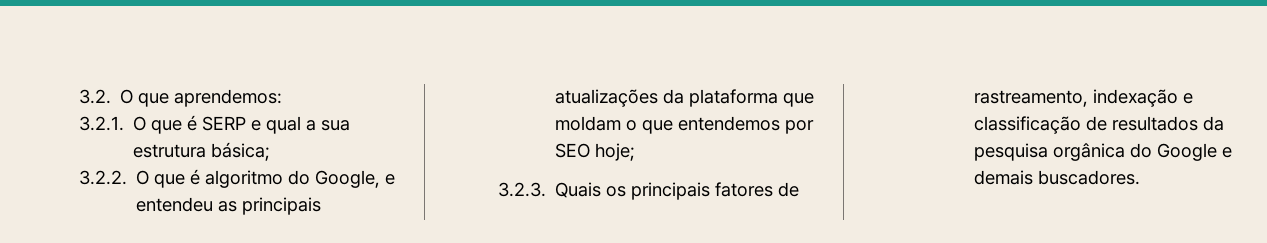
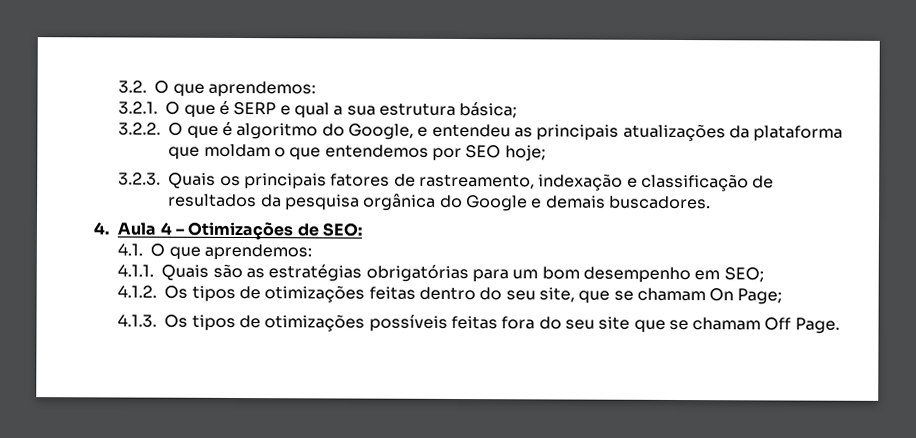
+ 4. Aula 4 – Otimizações de SEO:
+ 4.1. O que aprendemos:
+ 4.1.1. Quais são as estratégias obrigatórias para um bom desempenho em SEO;
+ 4.1.2. Os tipos de otimizações feitas dentro do seu site, que se chamam On Page;
+ 4.1.3. Os tipos de otimizações possíveis feitas fora do seu site que se chamam Off Page.

